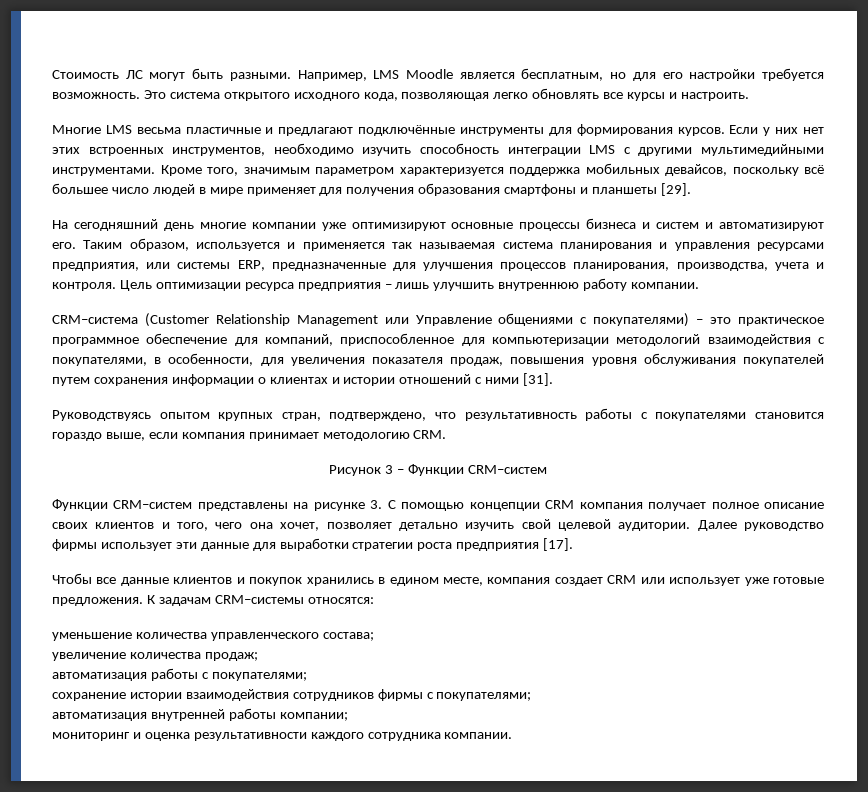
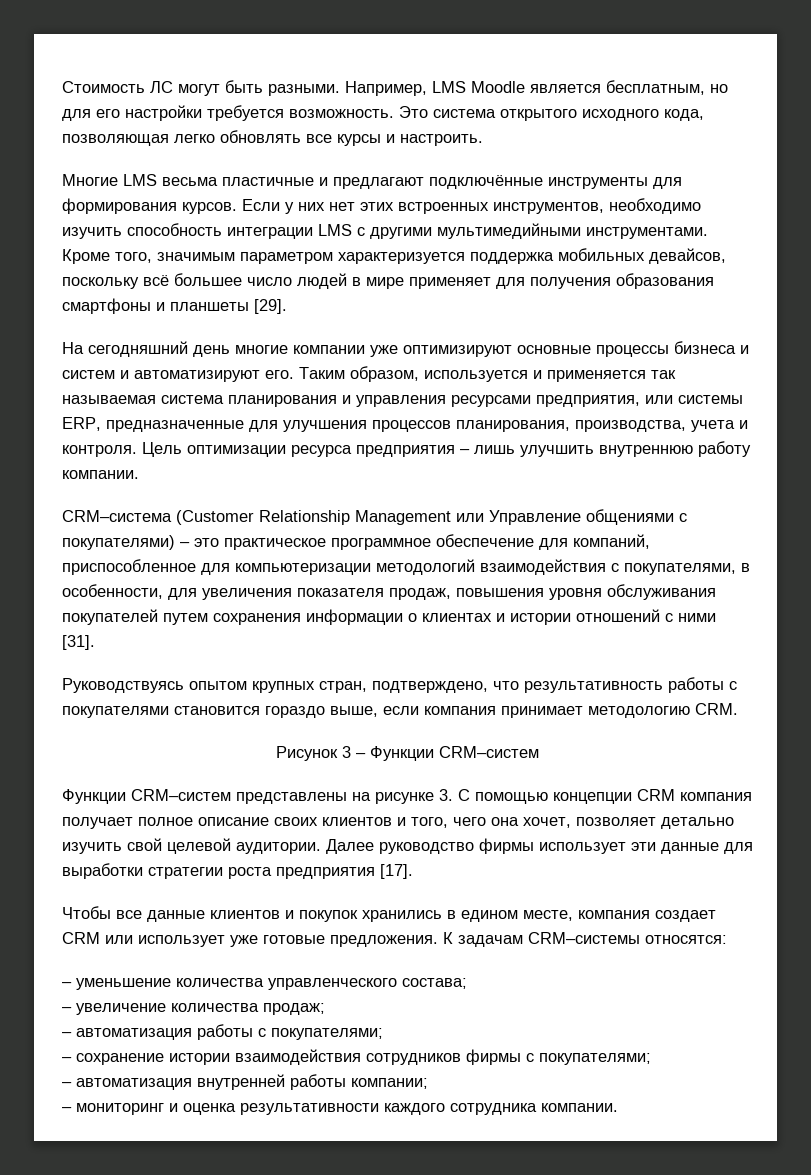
- уменьшение количества управленческого состава;
+ – уменьшение количества управленческого состава;
- увеличение количества продаж;
+ – увеличение количества продаж;
- автоматизация работы с покупателями;
+ – автоматизация работы с покупателями;
- сохранение истории взаимодействия сотрудников фирмы с покупателями;
+ – сохранение истории взаимодействия сотрудников фирмы с покупателями;
- автоматизация внутренней работы компании;
+ – автоматизация внутренней работы компании;
- мониторинг и оценка результативности каждого сотрудника компании.
+ – мониторинг и оценка результативности каждого сотрудника компании.

